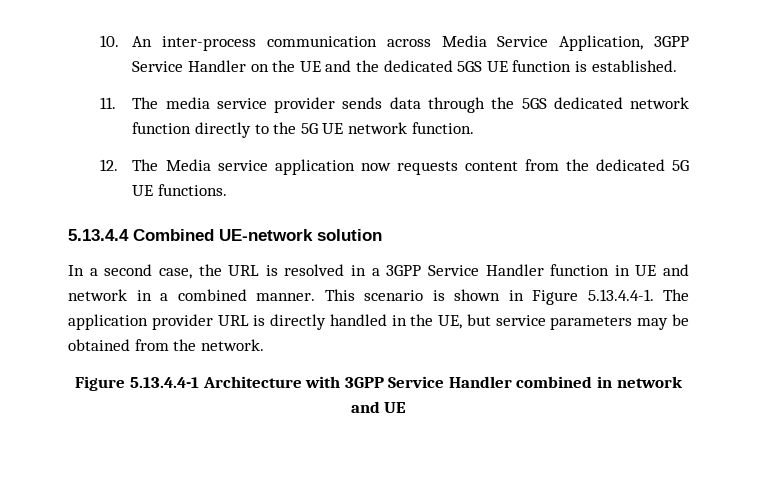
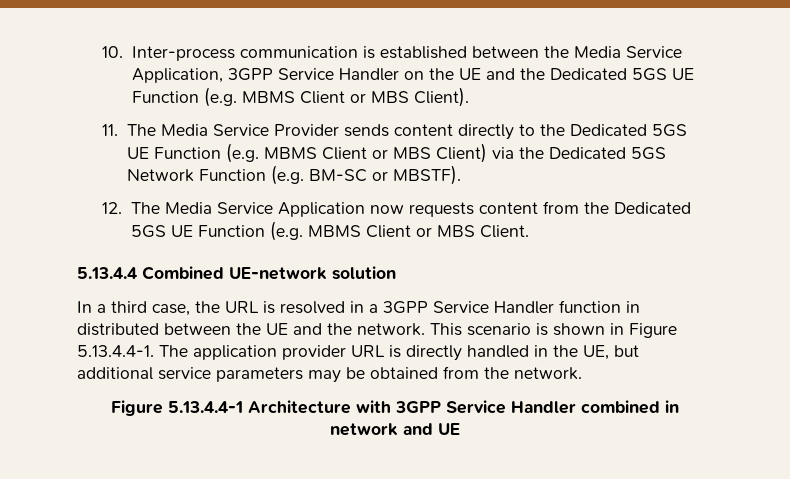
- 10. An inter-process communication across Media Service Application, 3GPP Service Handler on the UE and the dedicated 5GS UE function is established.
- 11. The media service provider sends data through the 5GS dedicated network function directly to the 5G UE network function.
- 12. The Media service application now requests content from the dedicated 5G UE functions.
+ 10. Inter-process communication is established between the Media Service Application, 3GPP Service Handler on the UE and the Dedicated 5GS UE Function (e.g. MBMS Client or MBS Client).
+ 11. The Media Service Provider sends content directly to the Dedicated 5GS UE Function (e.g. MBMS Client or MBS Client) via the Dedicated 5GS Network Function (e.g. BM-SC or MBSTF).
+ 12. The Media Service Application now requests content from the Dedicated 5GS UE Function (e.g. MBMS Client or MBS Client.
- In a second case, the URL is resolved in a 3GPP Service Handler function in UE and network in a combined manner.
+ In a third case, the URL is resolved in a 3GPP Service Handler function in distributed between the UE and the network.
- This scenario is shown in Figure 5.13.4.4-1. The application provider URL is directly handled in the UE, but service parameters may be obtained from the network.
+ This scenario is shown in Figure 5.13.4.4-1. The application provider URL is directly handled in the UE, but additional service parameters may be obtained from the network.

